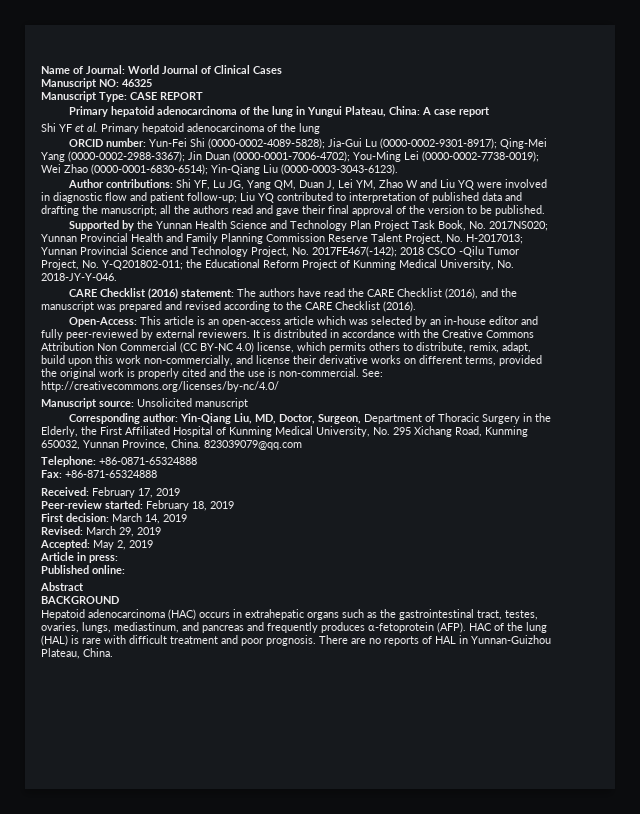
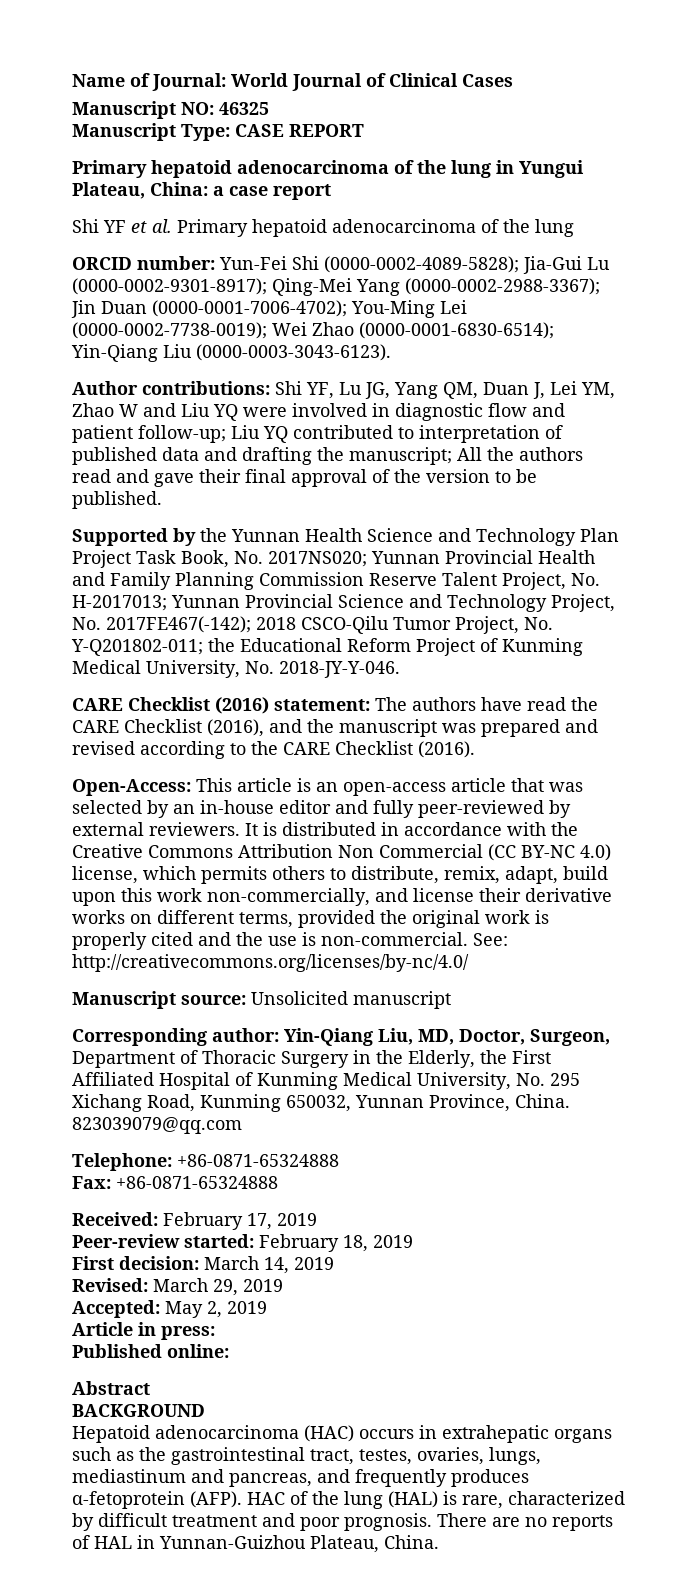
- Primary hepatoid adenocarcinoma of the lung in Yungui Plateau, China: A case report
+ Primary hepatoid adenocarcinoma of the lung in Yungui Plateau, China: a case report
- Author contributions: Shi YF, Lu JG, Yang QM, Duan J, Lei YM, Zhao W and Liu YQ were involved in diagnostic flow and patient follow-up; Liu YQ contributed to interpretation of published data and drafting the manuscript; all the authors read and gave their final approval of the version to be published.
+ Author contributions: Shi YF, Lu JG, Yang QM, Duan J, Lei YM, Zhao W and Liu YQ were involved in diagnostic flow and patient follow-up; Liu YQ contributed to interpretation of published data and drafting the manuscript; All the authors read and gave their final approval of the version to be published.
- Supported by the Yunnan Health Science and Technology Plan Project Task Book, No. 2017NS020; Yunnan Provincial Health and Family Planning Commission Reserve Talent Project, No. H-2017013; Yunnan Provincial Science and Technology Project, No. 2017FE467(-142); 2018 CSCO -Qilu Tumor Project, No. Y-Q201802-011; the Educational Reform Project of Kunming Medical University, No. 2018-JY-Y-046.
+ Supported by the Yunnan Health Science and Technology Plan Project Task Book, No. 2017NS020; Yunnan Provincial Health and Family Planning Commission Reserve Talent Project, No. H-2017013; Yunnan Provincial Science and Technology Project, No. 2017FE467(-142); 2018 CSCO-Qilu Tumor Project, No. Y-Q201802-011; the Educational Reform Project of Kunming Medical University, No. 2018-JY-Y-046.
- Open-Access: This article is an open-access article which was selected by an in-house editor and fully peer-reviewed by external reviewers.
+ Open-Access: This article is an open-access article that was selected by an in-house editor and fully peer-reviewed by external reviewers.
- Fax: +86-871-65324888
+ Fax: +86-0871-65324888
- Hepatoid adenocarcinoma (HAC) occurs in extrahepatic organs such as the gastrointestinal tract, testes, ovaries, lungs, mediastinum, and pancreas and frequently produces α-fetoprotein (AFP).
+ Hepatoid adenocarcinoma (HAC) occurs in extrahepatic organs such as the gastrointestinal tract, testes, ovaries, lungs, mediastinum and pancreas, and frequently produces α-fetoprotein (AFP).
- HAC of the lung (HAL) is rare with difficult treatment and poor prognosis.
+ HAC of the lung (HAL) is rare, characterized by difficult treatment and poor prognosis.

